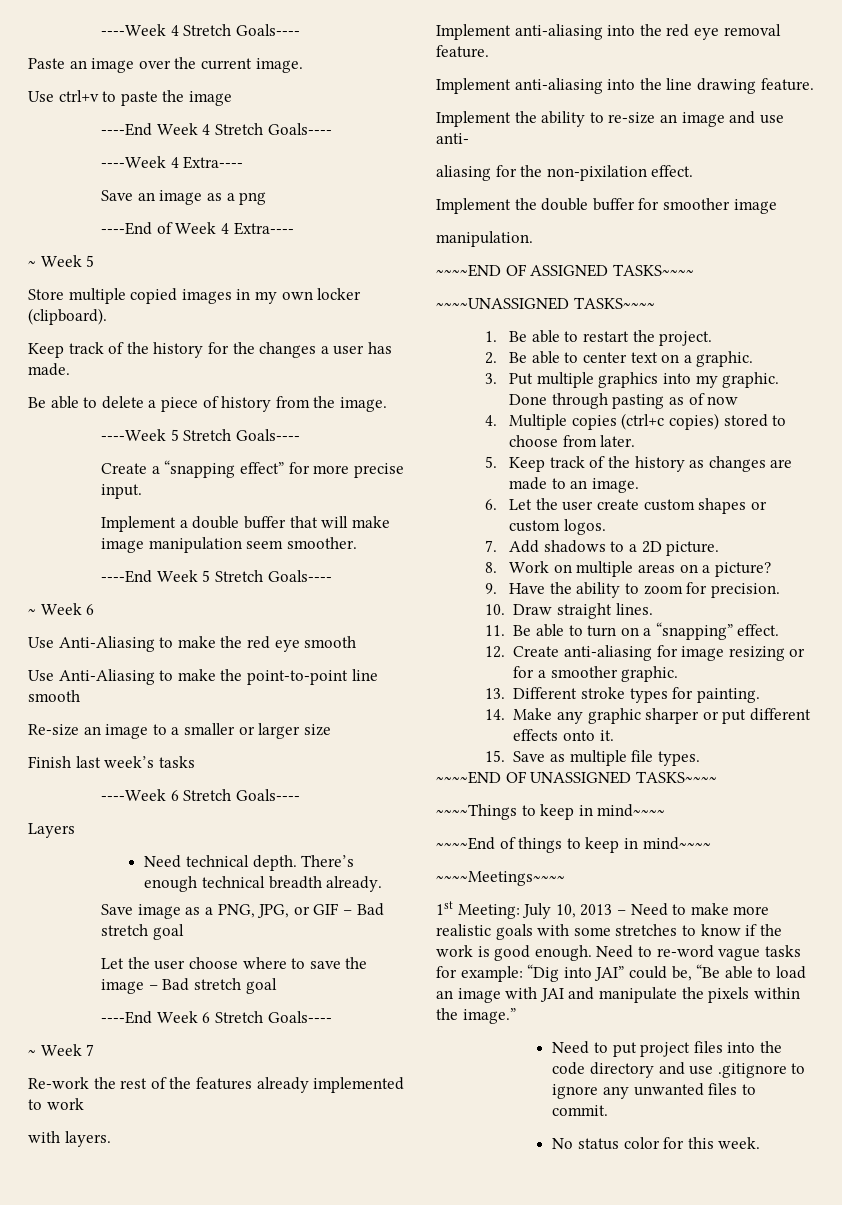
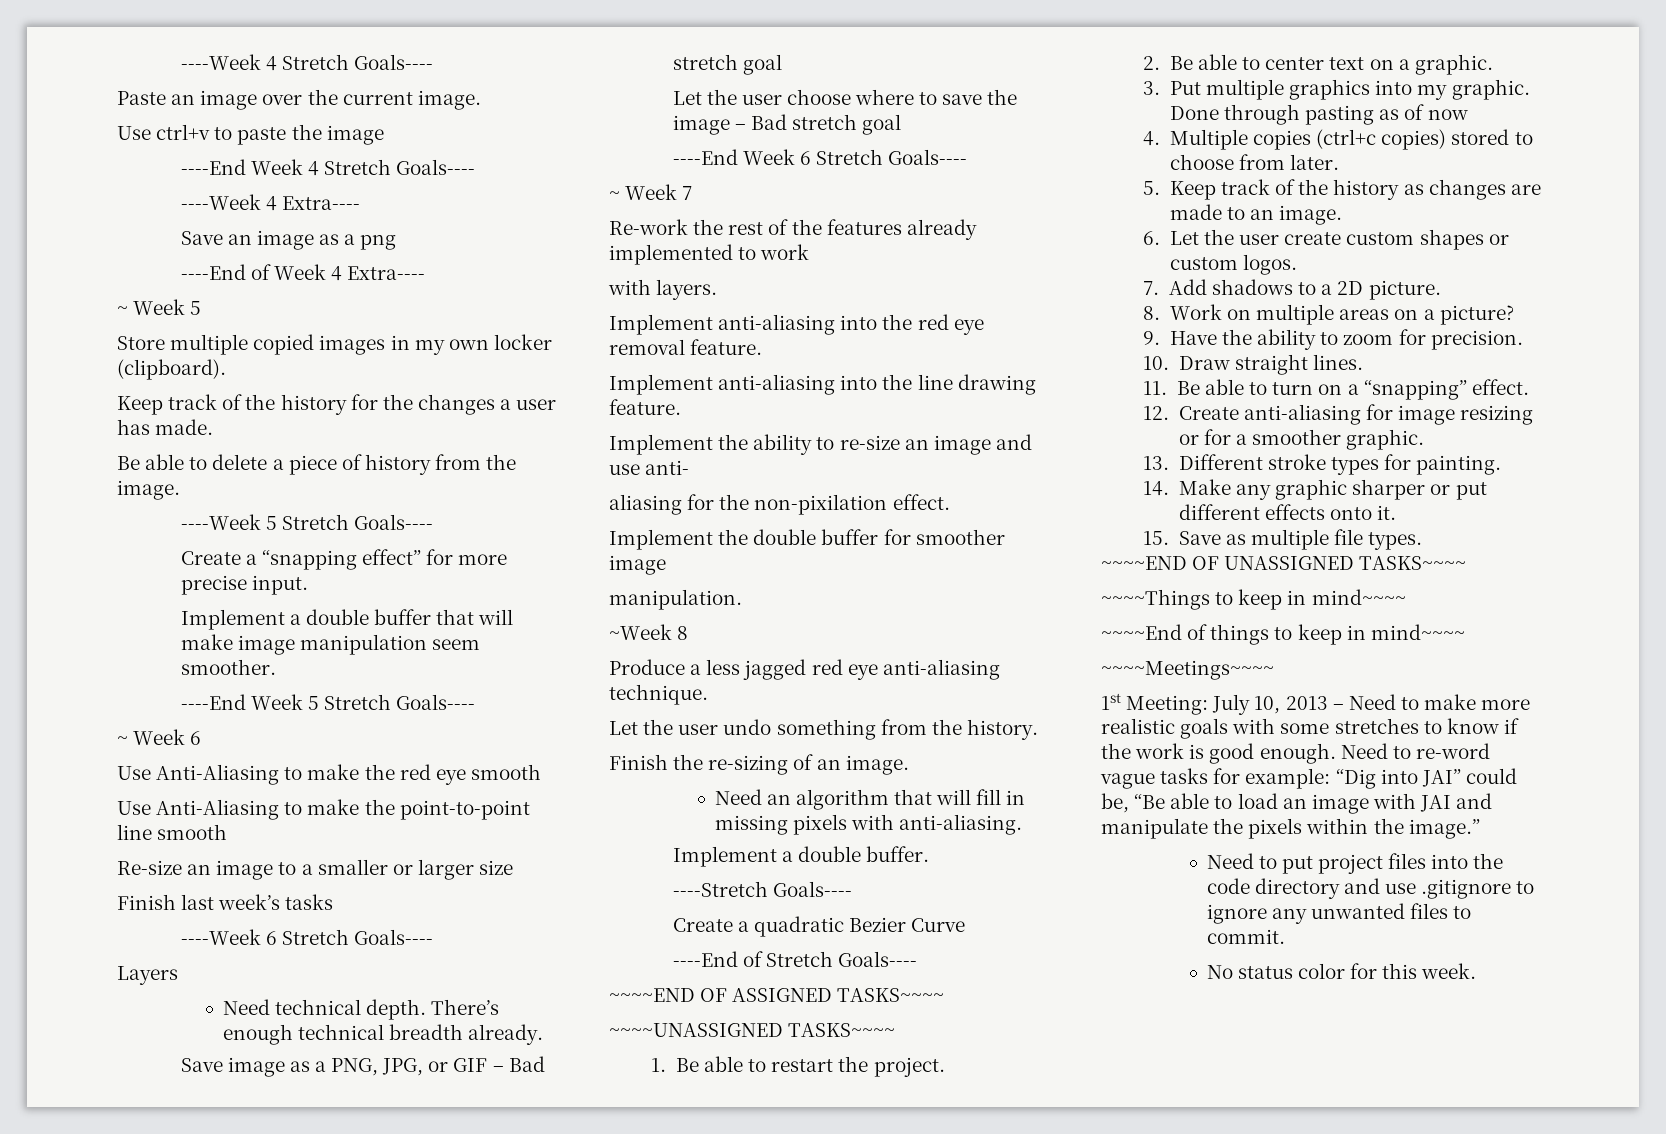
+ ~Week 8
+ Produce a less jagged red eye anti-aliasing technique.
+ Let the user undo something from the history.
+ Finish the re-sizing of an image.
+ Need an algorithm that will fill in missing pixels with anti-aliasing.
+ Implement a double buffer.
+ ----Stretch Goals----
+ Create a quadratic Bezier Curve
+ ----End of Stretch Goals----

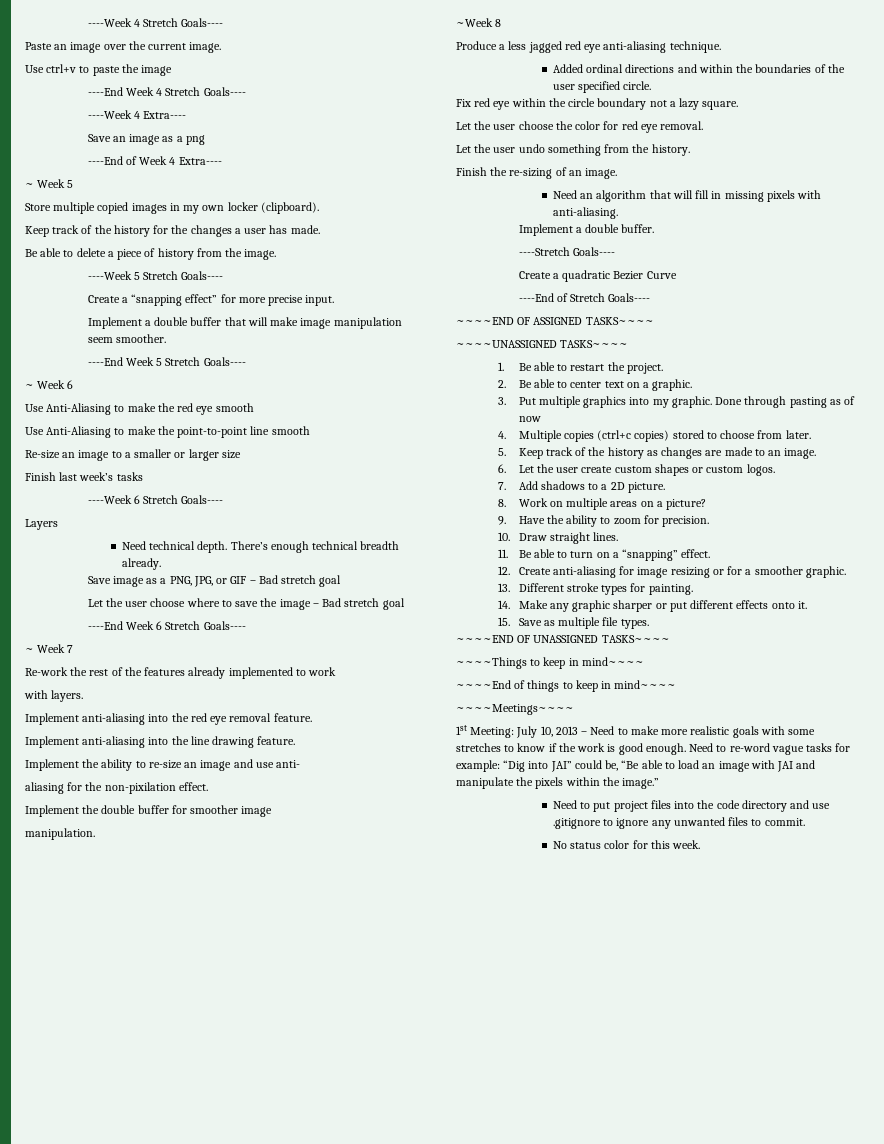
+ Added ordinal directions and within the boundaries of the user specified circle.
+ Fix red eye within the circle boundary not a lazy square.
+ Let the user choose the color for red eye removal.

